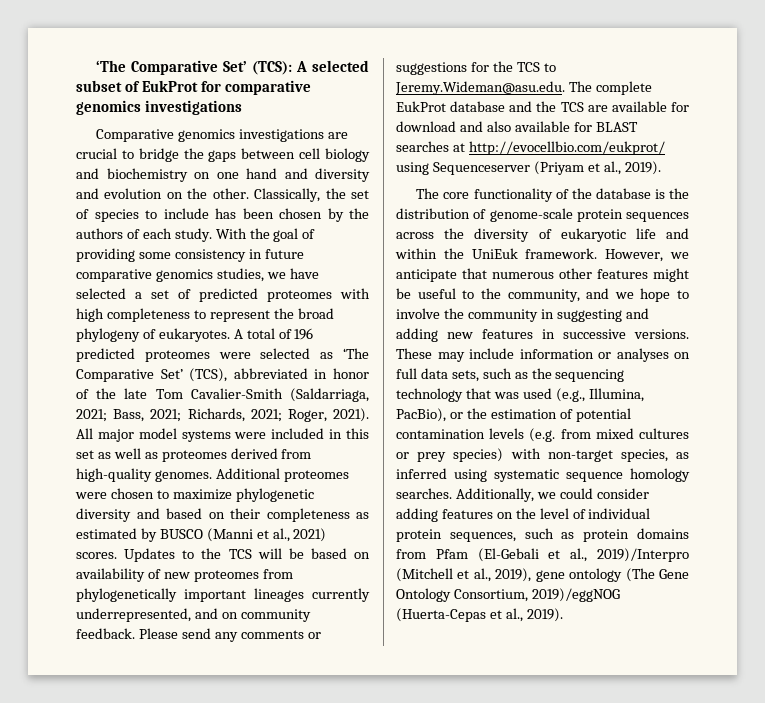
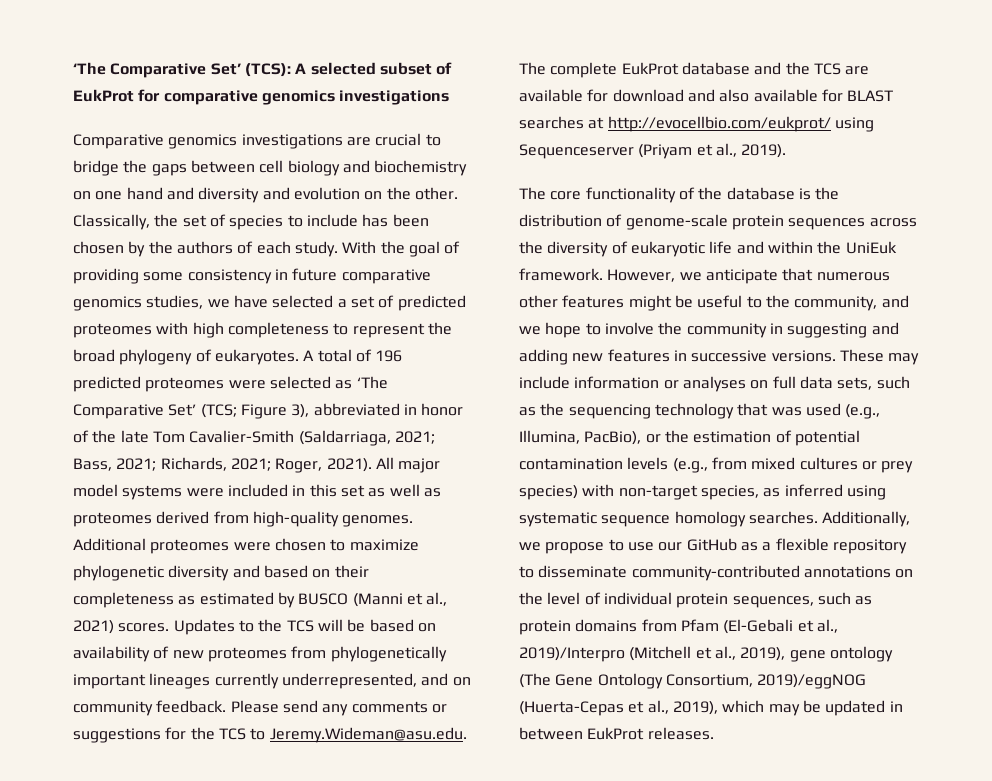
- A total of 196 predicted proteomes were selected as ‘The Comparative Set’ (TCS), abbreviated in honor of the late Tom Cavalier-Smith (Saldarriaga, 2021; Bass, 2021; Richards, 2021; Roger, 2021).
+ A total of 196 predicted proteomes were selected as ‘The Comparative Set’ (TCS; Figure 3), abbreviated in honor of the late Tom Cavalier-Smith (Saldarriaga, 2021; Bass, 2021; Richards, 2021; Roger, 2021).
- These may include information or analyses on full data sets, such as the sequencing technology that was used (e.g., Illumina, PacBio), or the estimation of potential contamination levels (e.g. from mixed cultures or prey species) with non-target species, as inferred using systematic sequence homology searches.
+ These may include information or analyses on full data sets, such as the sequencing technology that was used (e.g., Illumina, PacBio), or the estimation of potential contamination levels (e.g., from mixed cultures or prey species) with non-target species, as inferred using systematic sequence homology searches.
- Additionally, we could consider adding features on the level of individual protein sequences, such as protein domains from Pfam (El-Gebali et al., 2019)/Interpro (Mitchell et al., 2019), gene ontology (The Gene Ontology Consortium, 2019)/eggNOG (Huerta-Cepas et al., 2019).
+ Additionally, we propose to use our GitHub as a flexible repository to disseminate community-contributed annotations on the level of individual protein sequences, such as protein domains from Pfam (El-Gebali et al., 2019)/Interpro (Mitchell et al., 2019), gene ontology (The Gene Ontology Consortium, 2019)/eggNOG (Huerta-Cepas et al., 2019), which may be updated in between EukProt releases.

